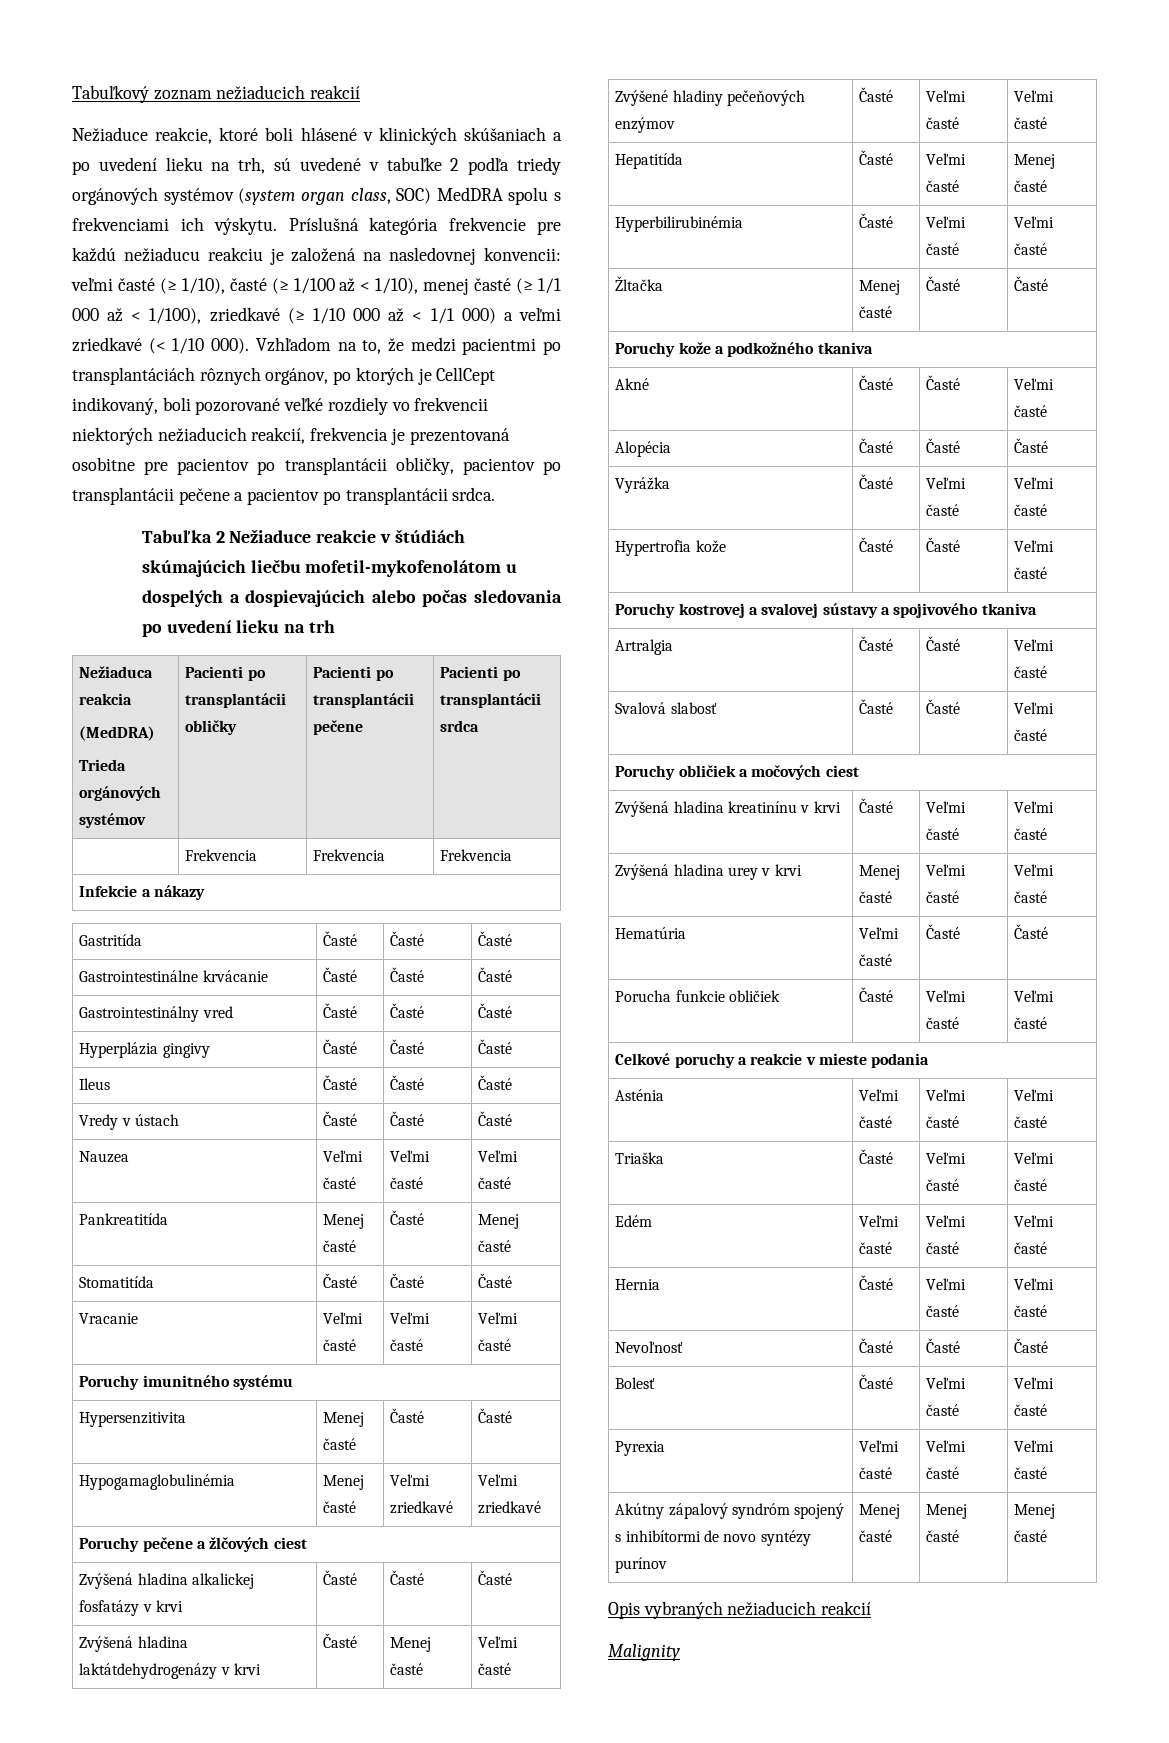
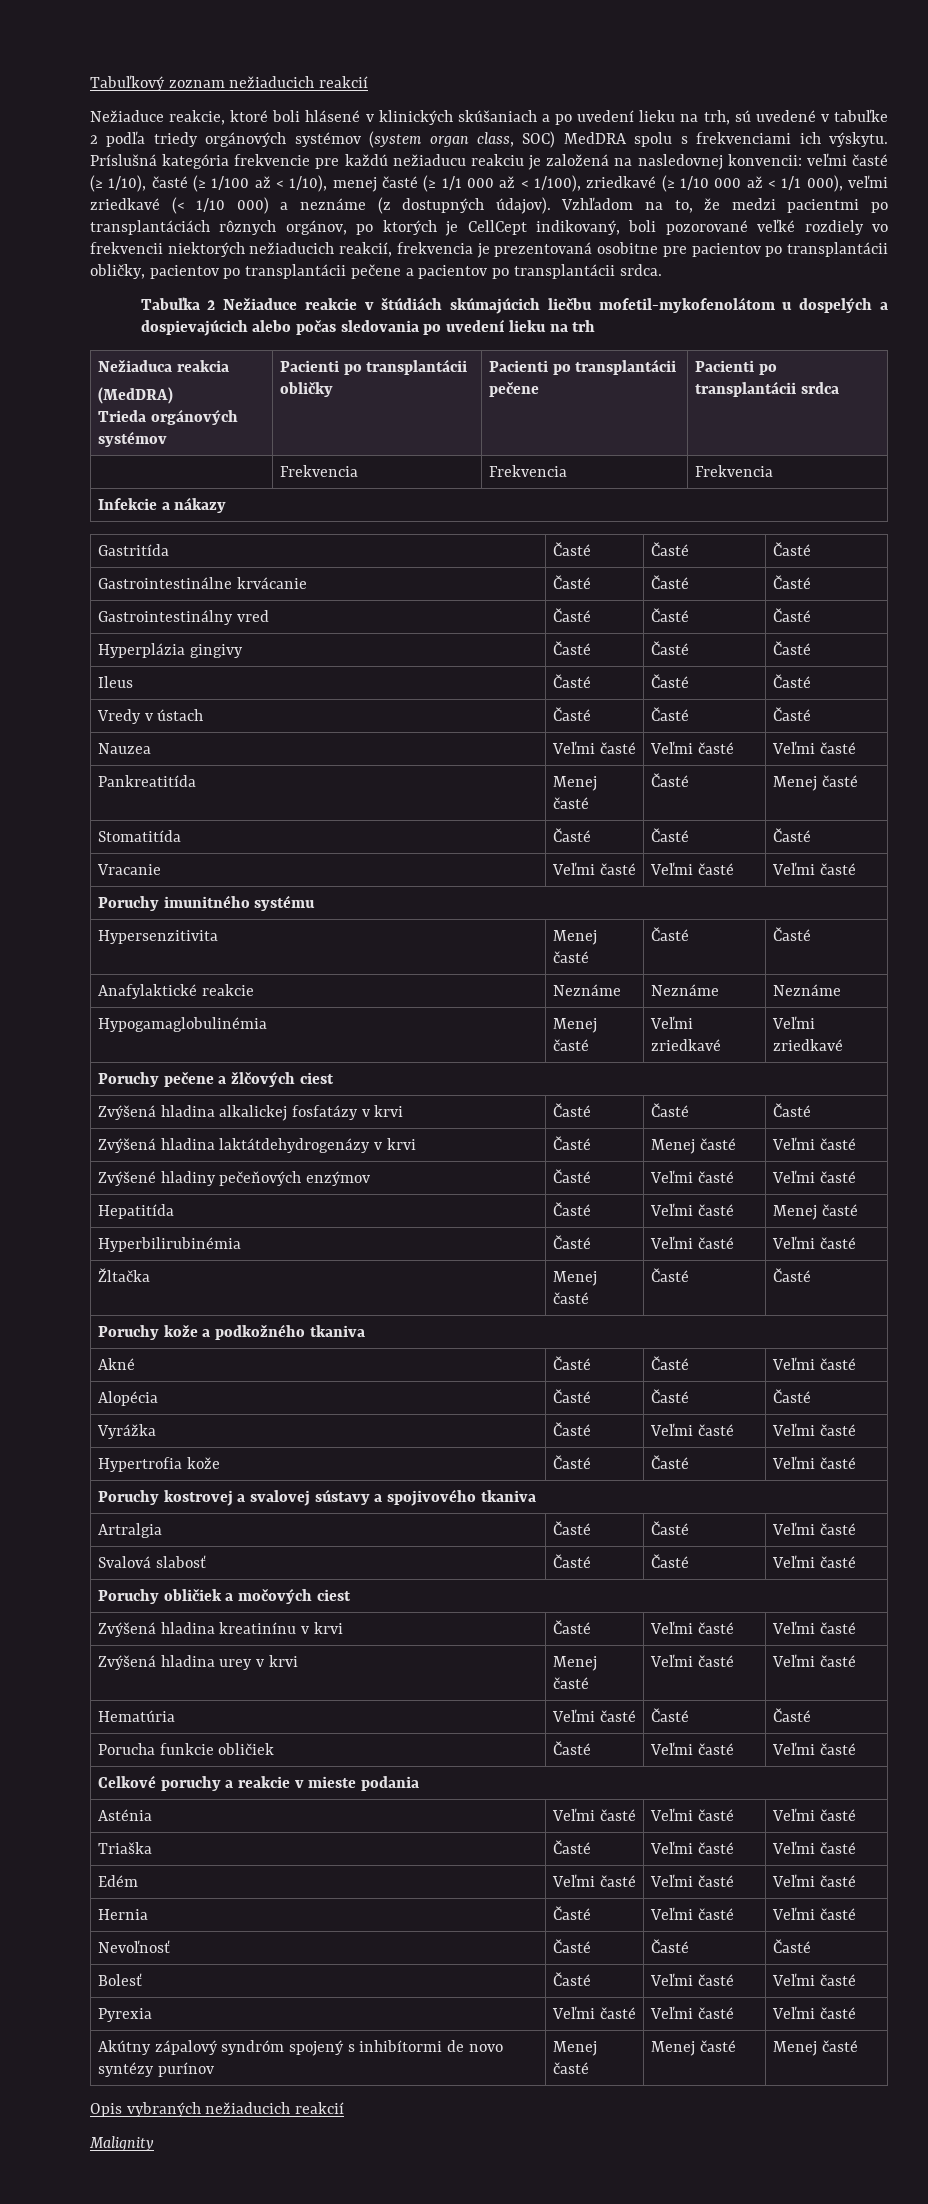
- Príslušná kategória frekvencie pre každú nežiaducu reakciu je založená na nasledovnej konvencii: veľmi časté (≥ 1/10), časté (≥ 1/100 až < 1/10), menej časté (≥ 1/1 000 až < 1/100), zriedkavé (≥ 1/10 000 až < 1/1 000) a veľmi zriedkavé (< 1/10 000).
+ Príslušná kategória frekvencie pre každú nežiaducu reakciu je založená na nasledovnej konvencii: veľmi časté (≥ 1/10), časté (≥ 1/100 až < 1/10), menej časté (≥ 1/1 000 až < 1/100), zriedkavé (≥ 1/10 000 až < 1/1 000), veľmi zriedkavé (< 1/10 000) a neznáme (z dostupných údajov).
+ Anafylaktické reakcie | Neznáme | Neznáme | Neznáme

